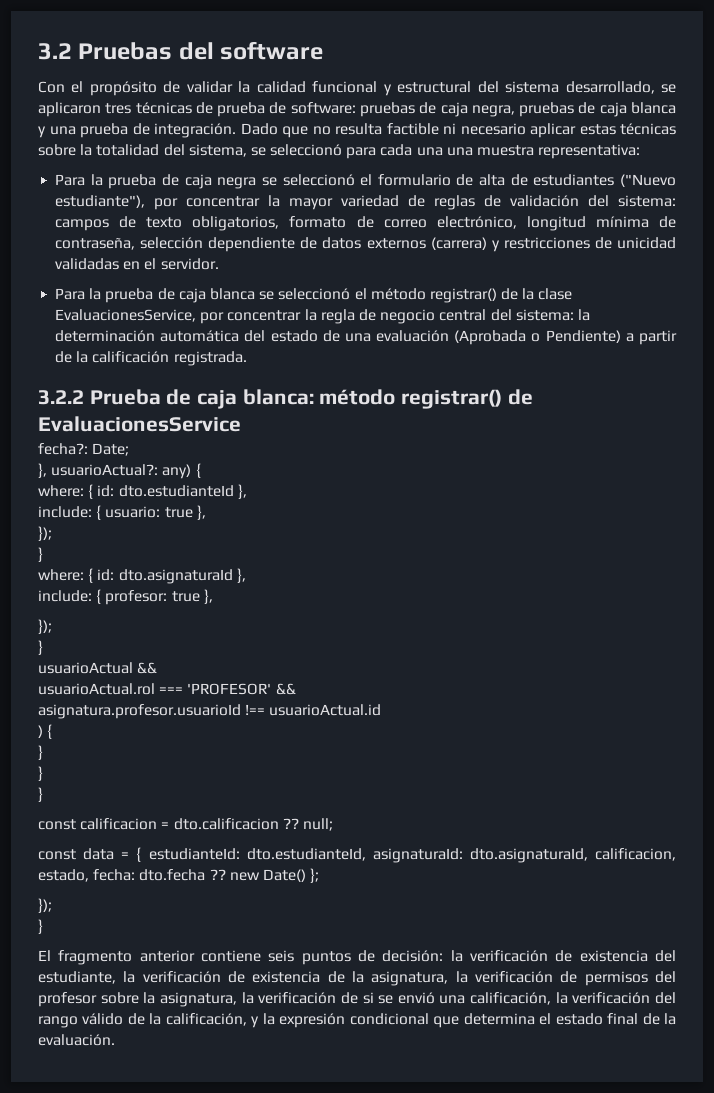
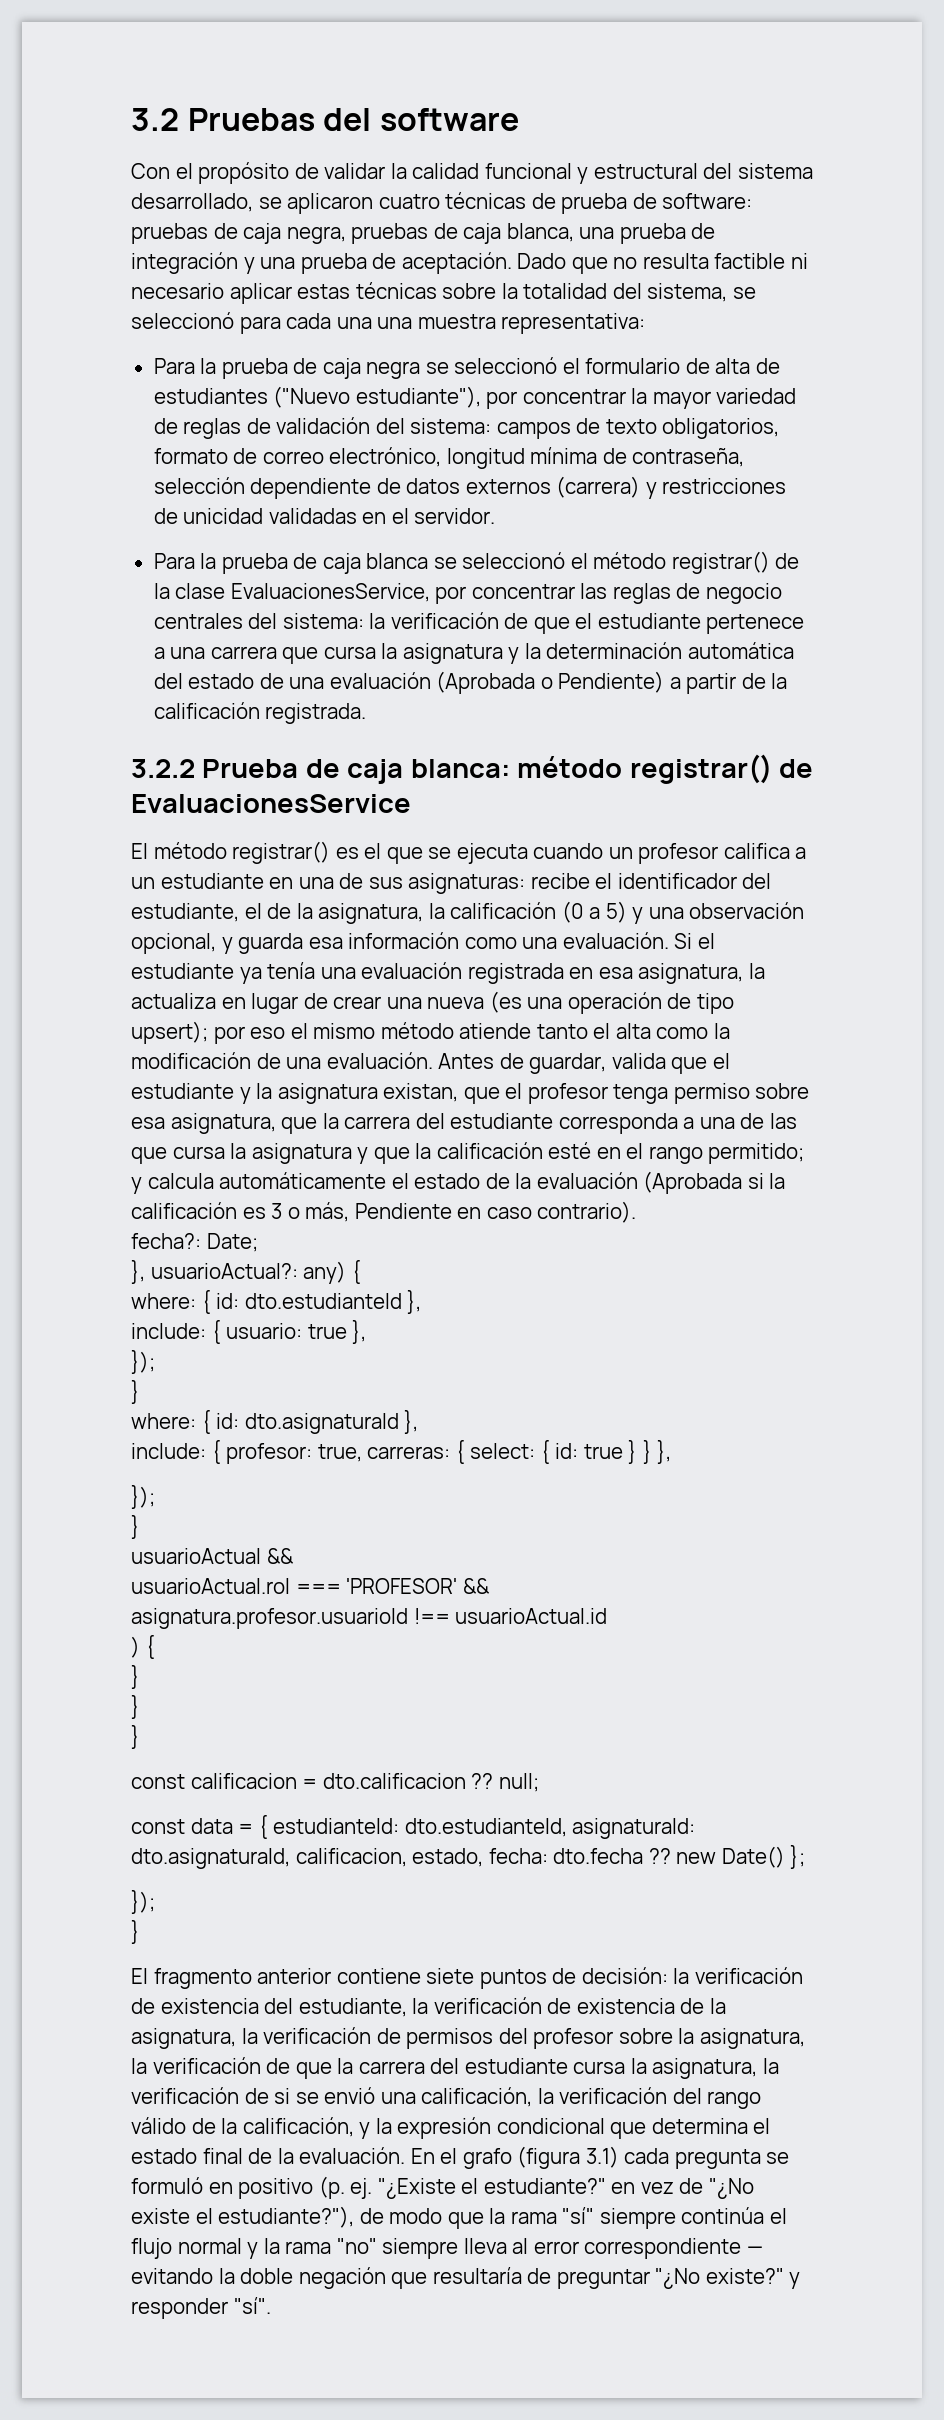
- Con el propósito de validar la calidad funcional y estructural del sistema desarrollado, se aplicaron tres técnicas de prueba de software: pruebas de caja negra, pruebas de caja blanca y una prueba de integración.
+ Con el propósito de validar la calidad funcional y estructural del sistema desarrollado, se aplicaron cuatro técnicas de prueba de software: pruebas de caja negra, pruebas de caja blanca, una prueba de integración y una prueba de aceptación.
- Para la prueba de caja blanca se seleccionó el método registrar() de la clase EvaluacionesService, por concentrar la regla de negocio central del sistema: la determinación automática del estado de una evaluación (Aprobada o Pendiente) a partir de la calificación registrada.
+ Para la prueba de caja blanca se seleccionó el método registrar() de la clase EvaluacionesService, por concentrar las reglas de negocio centrales del sistema: la verificación de que el estudiante pertenece a una carrera que cursa la asignatura y la determinación automática del estado de una evaluación (Aprobada o Pendiente) a partir de la calificación registrada.
+ El método registrar() es el que se ejecuta cuando un profesor califica a un estudiante en una de sus asignaturas: recibe el identificador del estudiante, el de la asignatura, la calificación (0 a 5) y una observación opcional, y guarda esa información como una evaluación. Si el estudiante ya tenía una evaluación registrada en esa asignatura, la actualiza en lugar de crear una nueva (es una operación de tipo upsert); por eso el mismo método atiende tanto el alta como la modificación de una evaluación. Antes de guardar, valida que el estudiante y la asignatura existan, que el profesor tenga permiso sobre esa asignatura, que la carrera del estudiante corresponda a una de las que cursa la asignatura y que la calificación esté en el rango permitido; y calcula automáticamente el estado de la evaluación (Aprobada si la calificación es 3 o más, Pendiente en caso contrario).
- include: { profesor: true },
+ include: { profesor: true, carreras: { select: { id: true } } },
- El fragmento anterior contiene seis puntos de decisión: la verificación de existencia del estudiante, la verificación de existencia de la asignatura, la verificación de permisos del profesor sobre la asignatura, la verificación de si se envió una calificación, la verificación del rango válido de la calificación, y la expresión condicional que determina el estado final de la evaluación.
+ El fragmento anterior contiene siete puntos de decisión: la verificación de existencia del estudiante, la verificación de existencia de la asignatura, la verificación de permisos del profesor sobre la asignatura, la verificación de que la carrera del estudiante cursa la asignatura, la verificación de si se envió una calificación, la verificación del rango válido de la calificación, y la expresión condicional que determina el estado final de la evaluación.
+ En el grafo (figura 3.1) cada pregunta se formuló en positivo (p. ej. "¿Existe el estudiante?" en vez de "¿No existe el estudiante?"), de modo que la rama "sí" siempre continúa el flujo normal y la rama "no" siempre lleva al error correspondiente — evitando la doble negación que resultaría de preguntar "¿No existe?" y responder "sí".

